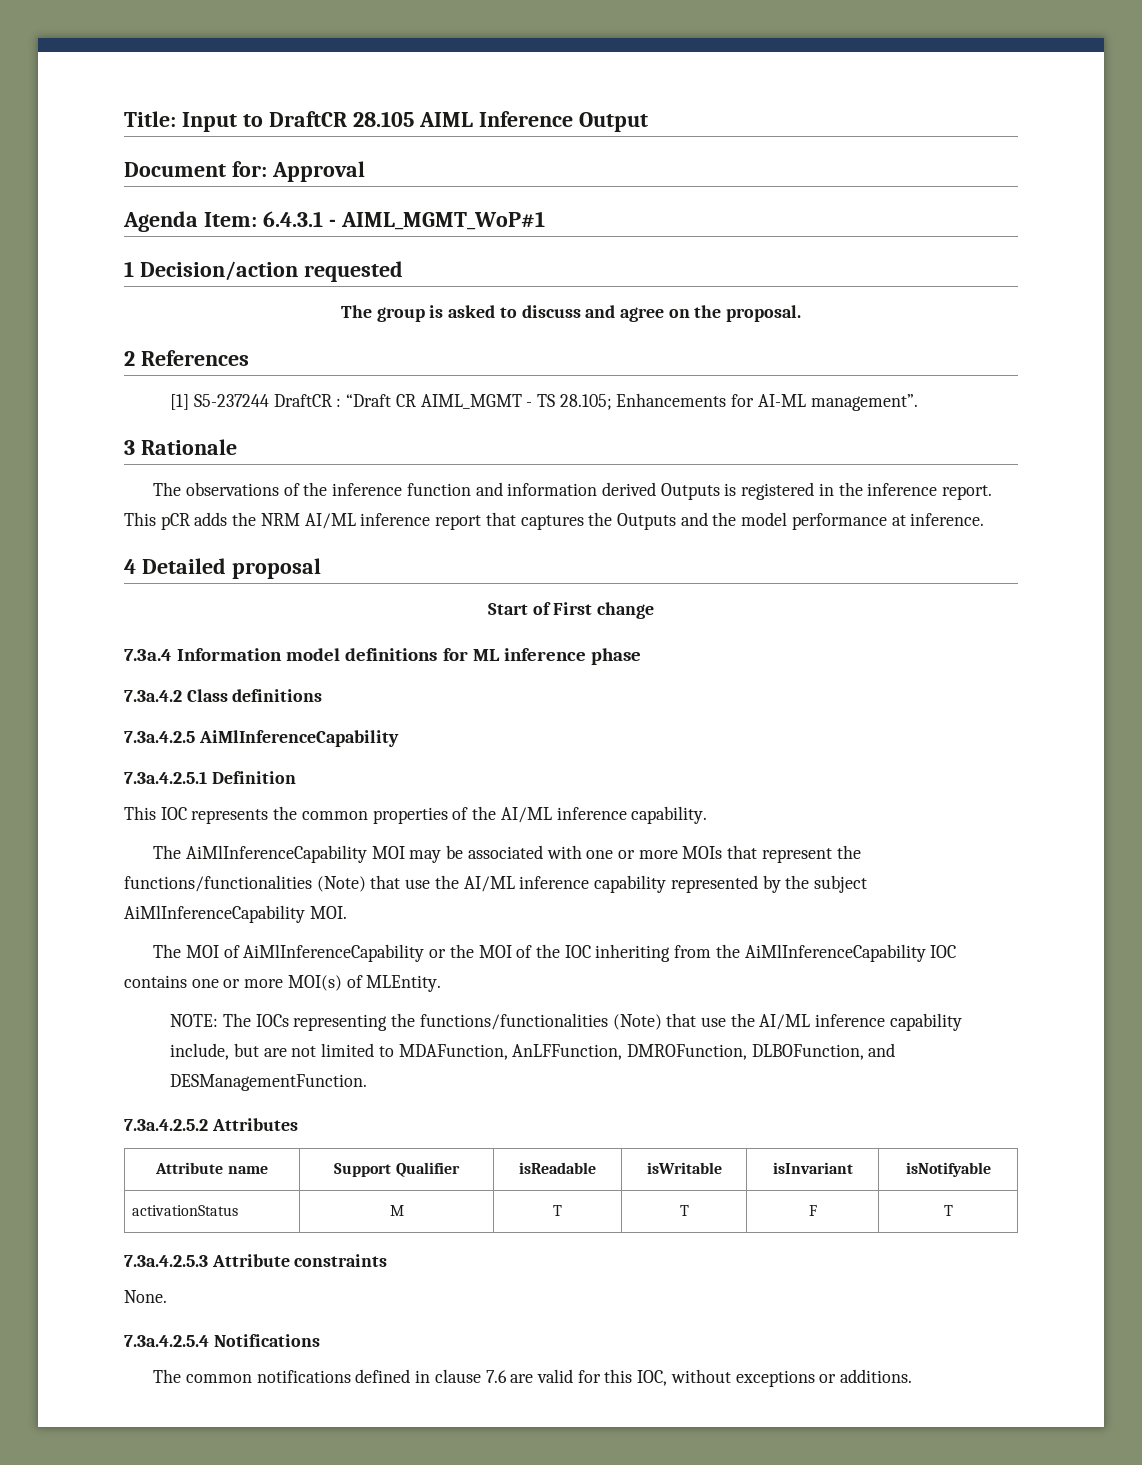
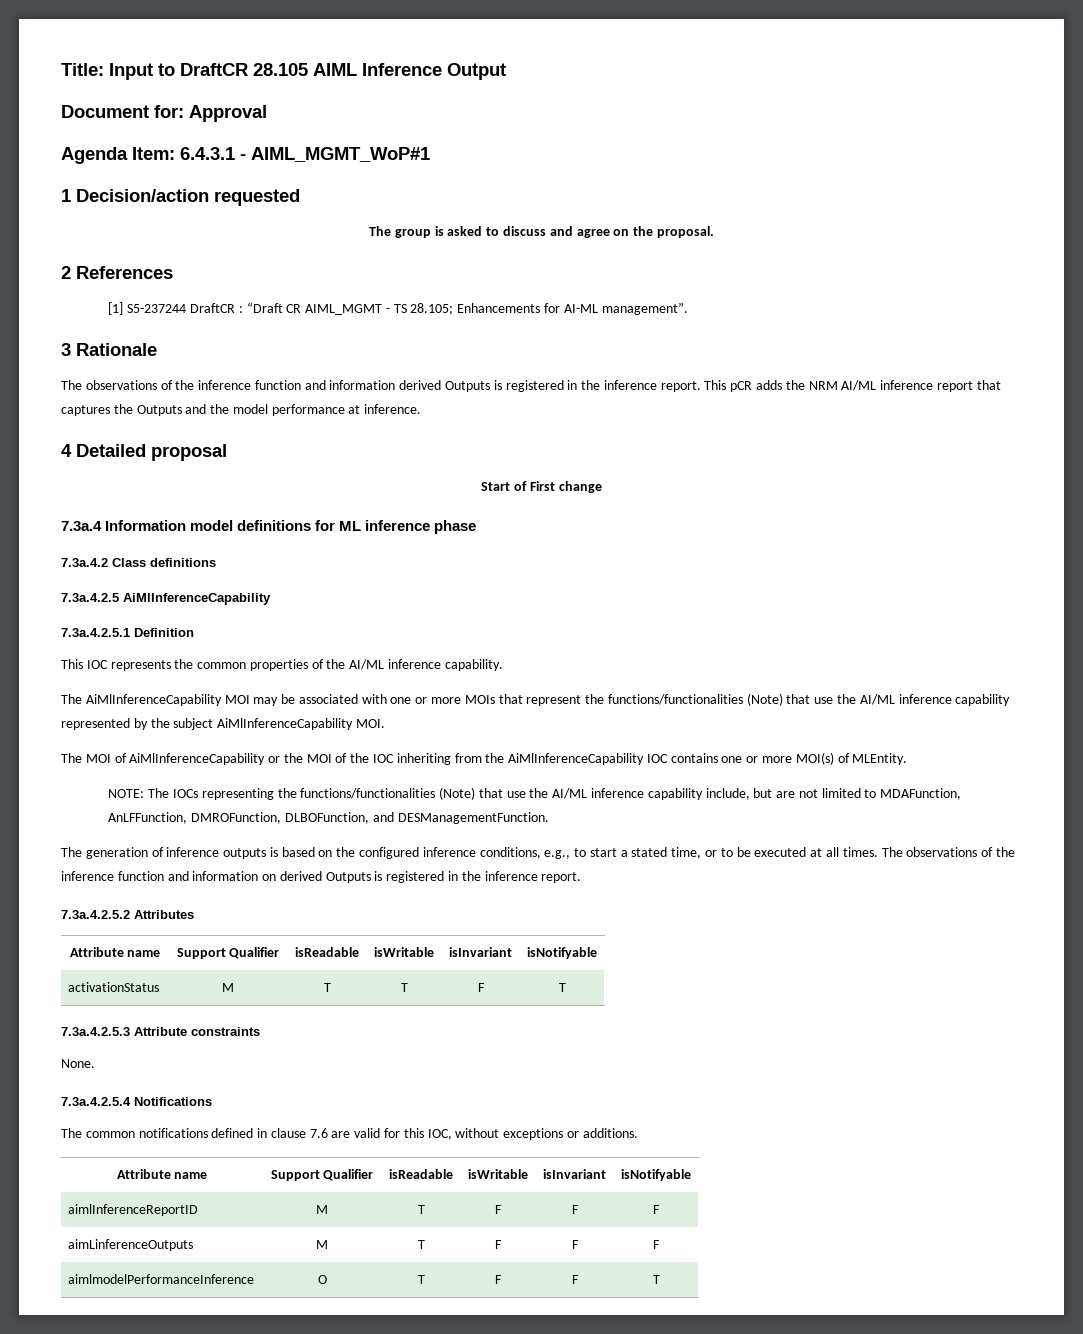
+ The generation of inference outputs is based on the configured inference conditions, e.g., to start a stated time, or to be executed at all times. The observations of the inference function and information on derived Outputs is registered in the inference report.
  The common notifications defined in clause 7.6 are valid for this IOC, without exceptions or additions.
+ Attribute name | Support Qualifier | isReadable | isWritable | isInvariant | isNotifyable
+ aimlInferenceReportID | M | T | F | F | F
+ aimLinferenceOutputs | M | T | F | F | F
+ aimlmodelPerformanceInference | O | T | F | F | T

